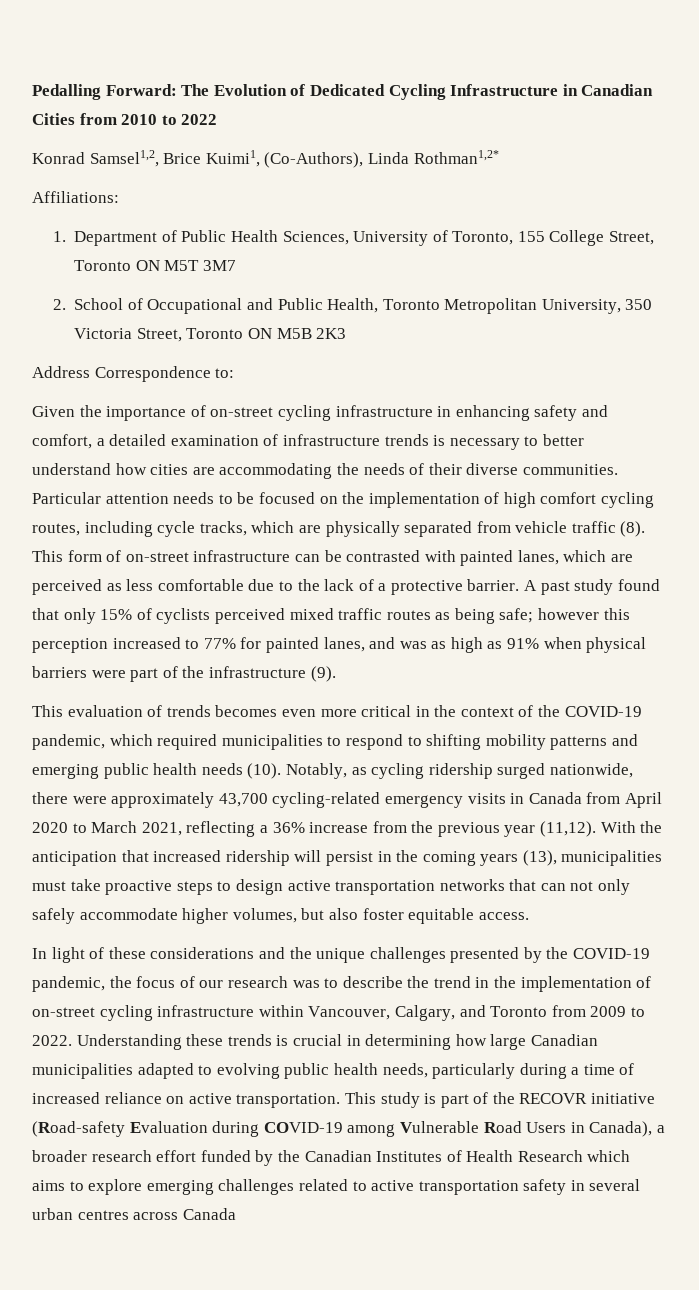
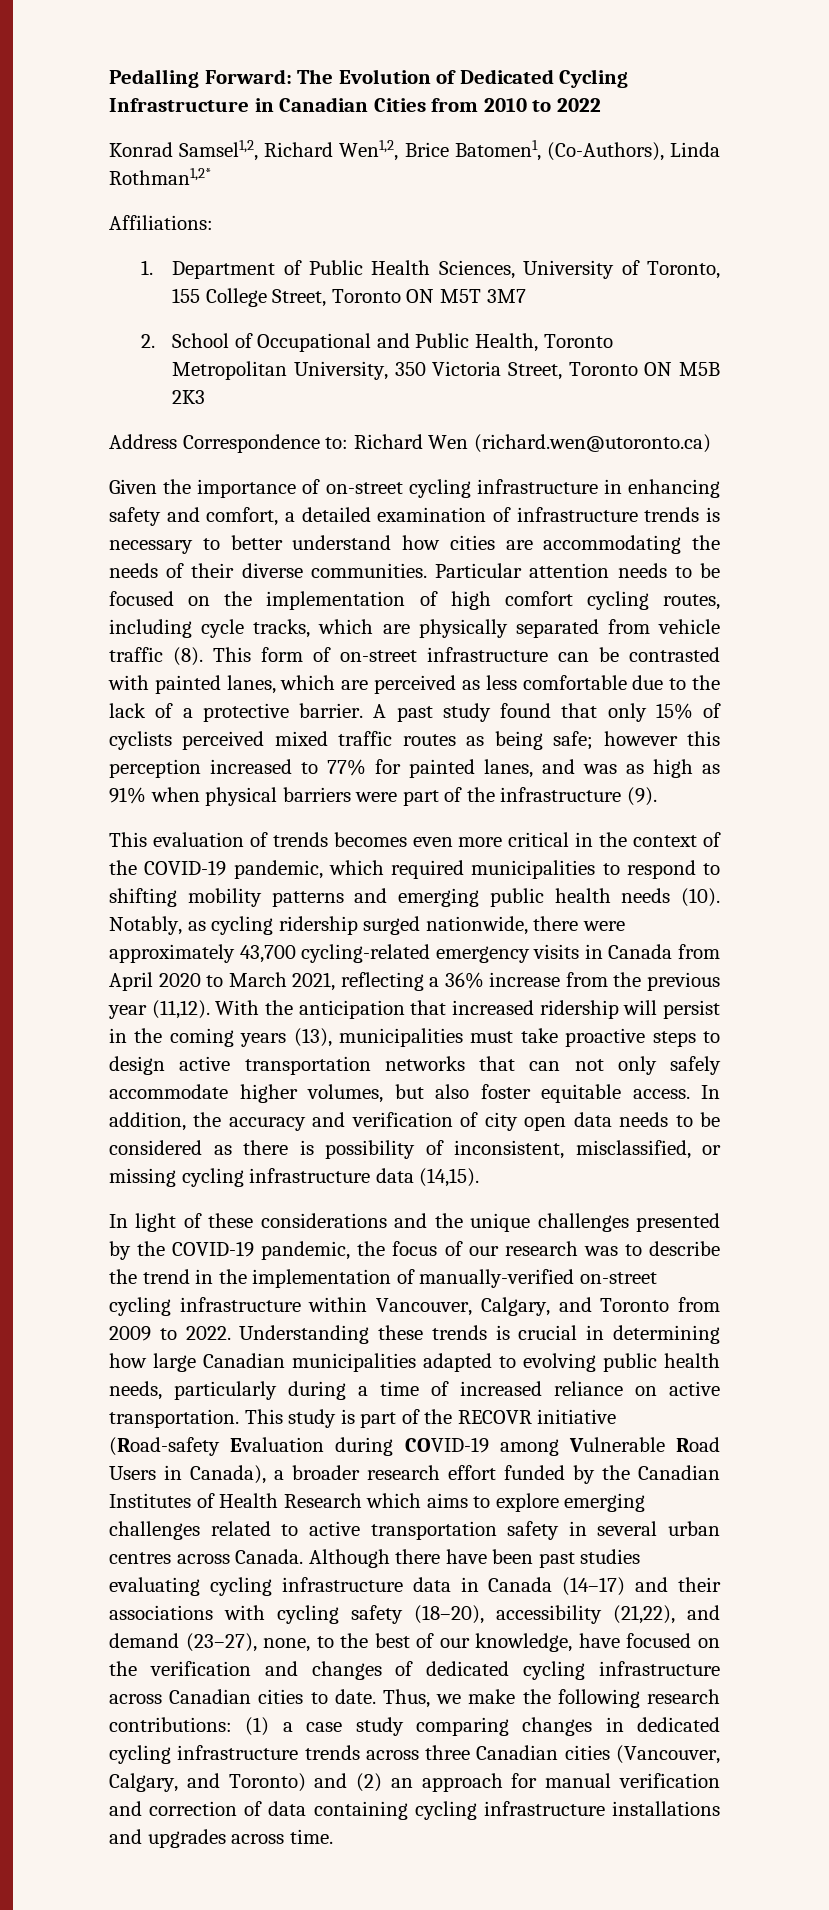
- Konrad Samsel1,2, Brice Kuimi1, (Co-Authors), Linda Rothman1,2*
+ Konrad Samsel1,2, Richard Wen1,2, Brice Batomen1, (Co-Authors), Linda Rothman1,2*
- Address Correspondence to:
+ Address Correspondence to: Richard Wen (richard.wen@utoronto.ca)
+ In addition, the accuracy and verification of city open data needs to be considered as there is possibility of inconsistent, misclassified, or missing cycling infrastructure data (14,15).
- In light of these considerations and the unique challenges presented by the COVID-19 pandemic, the focus of our research was to describe the trend in the implementation of on-street cycling infrastructure within Vancouver, Calgary, and Toronto from 2009 to 2022.
+ In light of these considerations and the unique challenges presented by the COVID-19 pandemic, the focus of our research was to describe the trend in the implementation of manually-verified on-street cycling infrastructure within Vancouver, Calgary, and Toronto from 2009 to 2022.
- This study is part of the RECOVR initiative (Road-safety Evaluation during COVID-19 among Vulnerable Road Users in Canada), a broader research effort funded by the Canadian Institutes of Health Research which aims to explore emerging challenges related to active transportation safety in several urban centres across Canada
+ This study is part of the RECOVR initiative (Road-safety Evaluation during COVID-19 among Vulnerable Road Users in Canada), a broader research effort funded by the Canadian Institutes of Health Research which aims to explore emerging challenges related to active transportation safety in several urban centres across Canada. Although there have been past studies evaluating cycling infrastructure data in Canada (14–17) and their associations with cycling safety (18–20), accessibility (21,22), and demand (23–27), none, to the best of our knowledge, have focused on the verification and changes of dedicated cycling infrastructure across Canadian cities to date. Thus, we make the following research contributions: (1) a case study comparing changes in dedicated cycling infrastructure trends across three Canadian cities (Vancouver, Calgary, and Toronto) and (2) an approach for manual verification and correction of data containing cycling infrastructure installations and upgrades across time.

